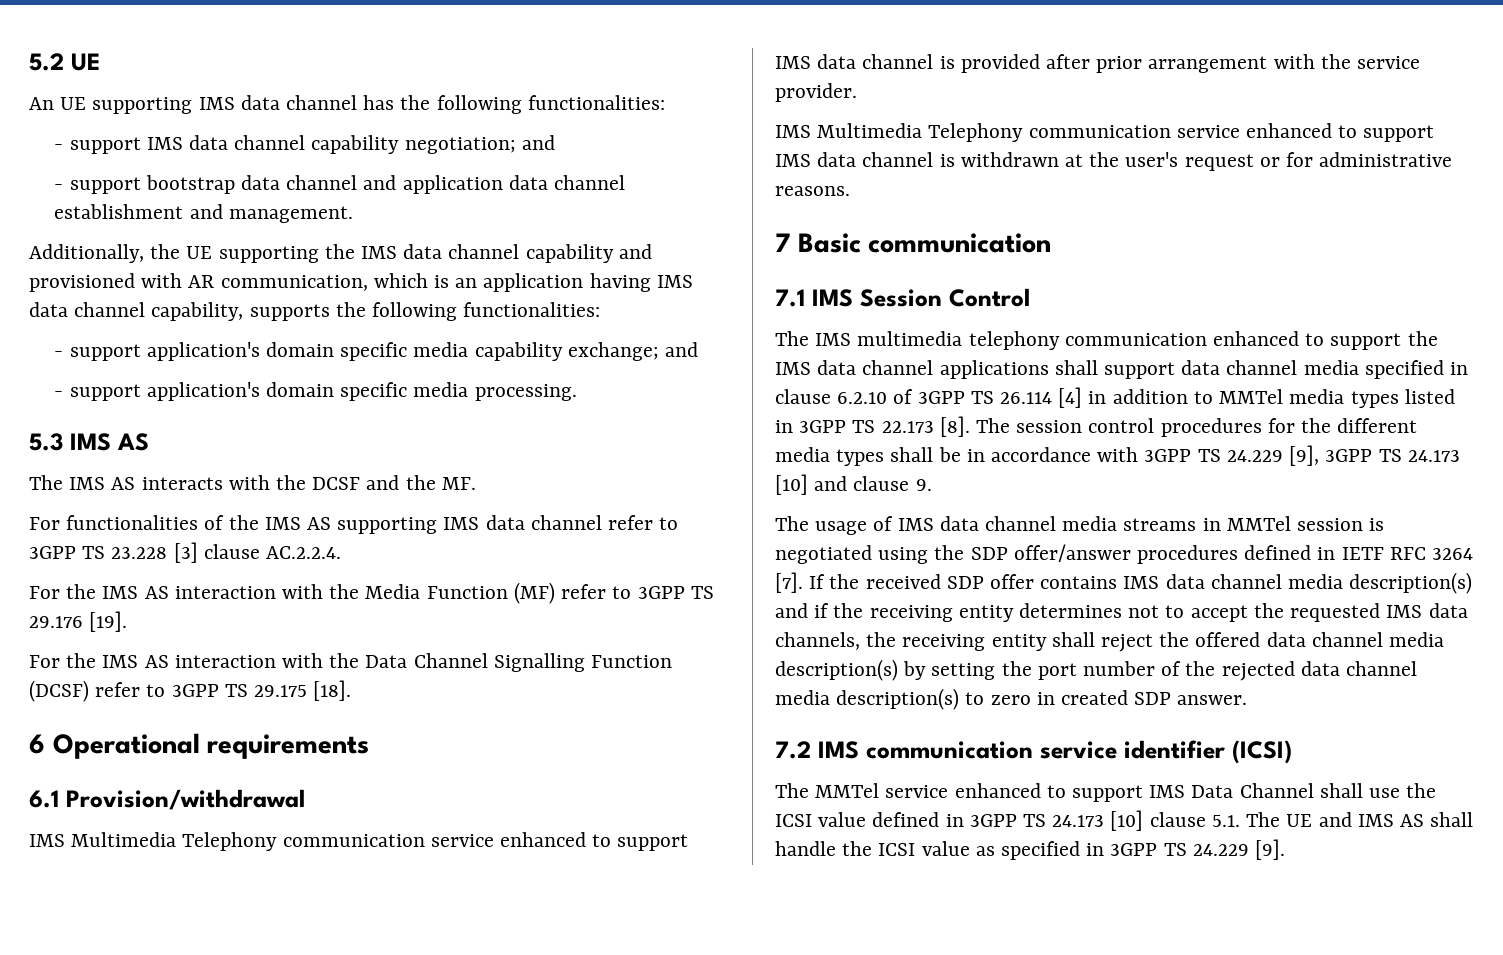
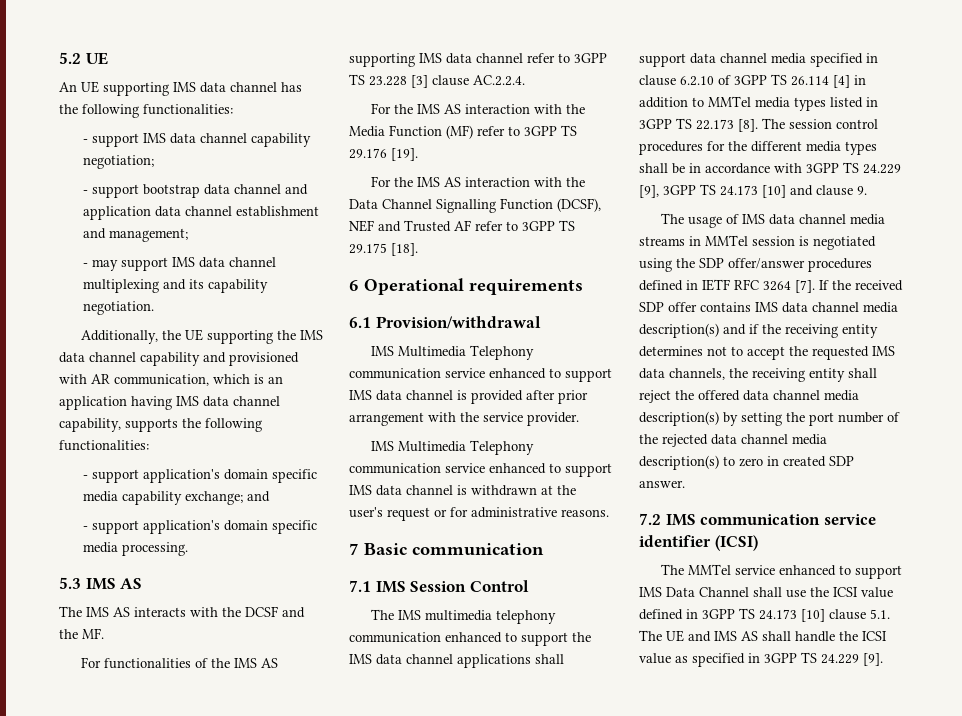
- - support IMS data channel capability negotiation; and
+ - support IMS data channel capability negotiation;
- - support bootstrap data channel and application data channel establishment and management.
+ - support bootstrap data channel and application data channel establishment and management;
+ - may support IMS data channel multiplexing and its capability negotiation.
- For the IMS AS interaction with the Data Channel Signalling Function (DCSF) refer to 3GPP TS 29.175 [18].
+ For the IMS AS interaction with the Data Channel Signalling Function (DCSF), NEF and Trusted AF refer to 3GPP TS 29.175 [18].

